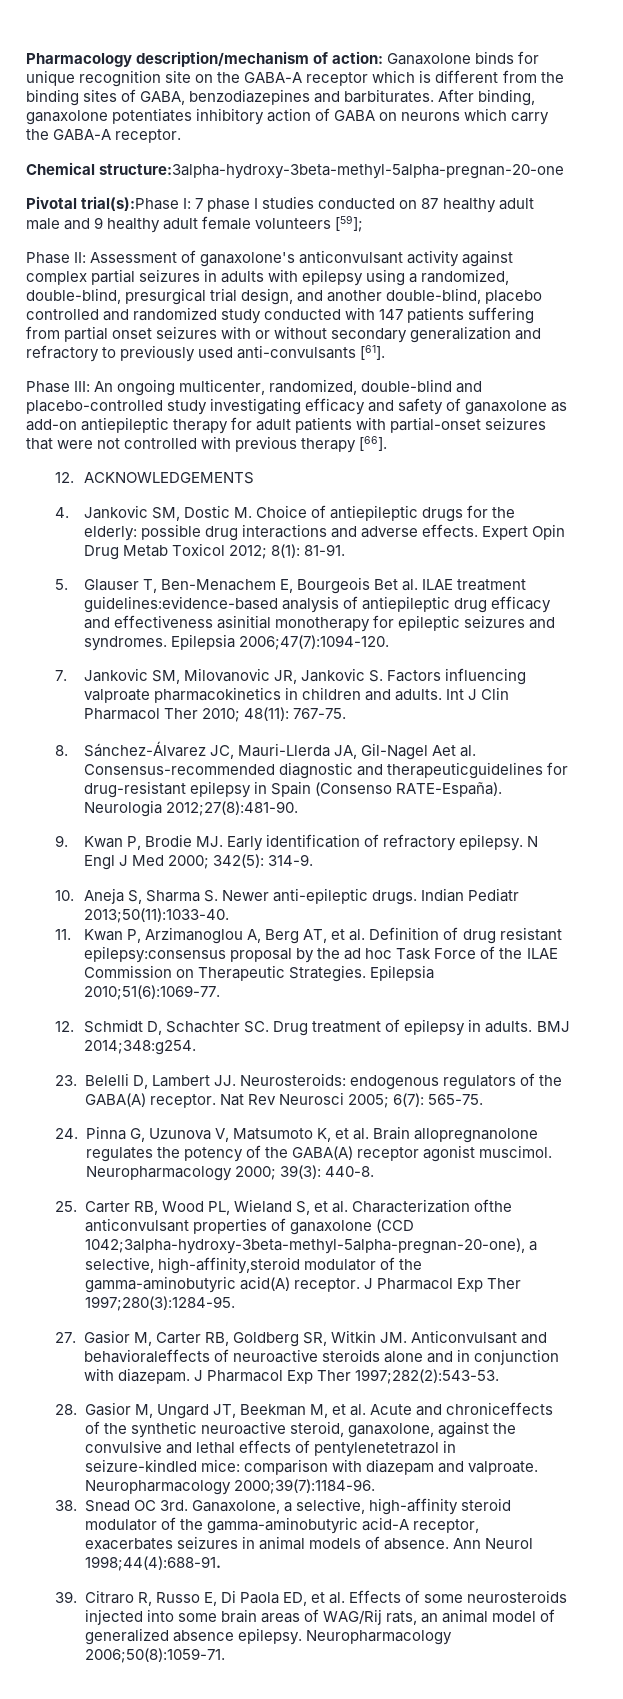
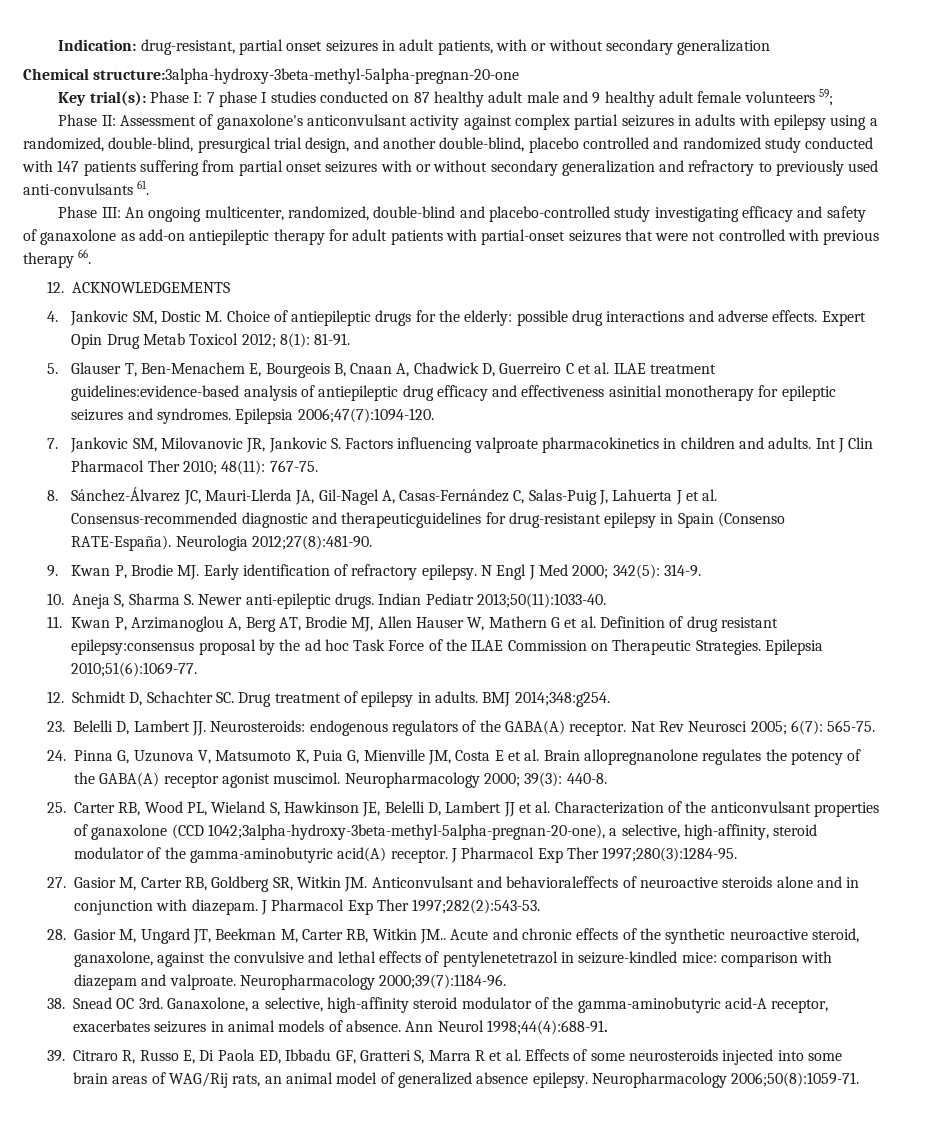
- Pharmacology description/mechanism of action: Ganaxolone binds for unique recognition site on the GABA-A receptor which is different from the binding sites of GABA, benzodiazepines and barbiturates. After binding, ganaxolone potentiates inhibitory action of GABA on neurons which carry the GABA-A receptor.
+ Indication: drug-resistant, partial onset seizures in adult patients, with or without secondary generalization
- Pivotal trial(s):Phase I: 7 phase I studies conducted on 87 healthy adult male and 9 healthy adult female volunteers [59];
+ Key trial(s): Phase I: 7 phase I studies conducted on 87 healthy adult male and 9 healthy adult female volunteers 59;
- Phase II: Assessment of ganaxolone's anticonvulsant activity against complex partial seizures in adults with epilepsy using a randomized, double-blind, presurgical trial design, and another double-blind, placebo controlled and randomized study conducted with 147 patients suffering from partial onset seizures with or without secondary generalization and refractory to previously used anti-convulsants [61].
+ Phase II: Assessment of ganaxolone's anticonvulsant activity against complex partial seizures in adults with epilepsy using a randomized, double-blind, presurgical trial design, and another double-blind, placebo controlled and randomized study conducted with 147 patients suffering from partial onset seizures with or without secondary generalization and refractory to previously used anti-convulsants 61.
- Phase III: An ongoing multicenter, randomized, double-blind and placebo-controlled study investigating efficacy and safety of ganaxolone as add-on antiepileptic therapy for adult patients with partial-onset seizures that were not controlled with previous therapy [66].
+ Phase III: An ongoing multicenter, randomized, double-blind and placebo-controlled study investigating efficacy and safety of ganaxolone as add-on antiepileptic therapy for adult patients with partial-onset seizures that were not controlled with previous therapy 66.
- 5. Glauser T, Ben-Menachem E, Bourgeois Bet al. ILAE treatment guidelines:evidence-based analysis of antiepileptic drug efficacy and effectiveness asinitial monotherapy for epileptic seizures and syndromes.
+ 5. Glauser T, Ben-Menachem E, Bourgeois B, Cnaan A, Chadwick D, Guerreiro C et al. ILAE treatment guidelines:evidence-based analysis of antiepileptic drug efficacy and effectiveness asinitial monotherapy for epileptic seizures and syndromes.
- 8. Sánchez-Álvarez JC, Mauri-Llerda JA, Gil-Nagel Aet al. Consensus-recommended diagnostic and therapeuticguidelines for drug-resistant epilepsy in Spain (Consenso RATE-España).
+ 8. Sánchez-Álvarez JC, Mauri-Llerda JA, Gil-Nagel A, Casas-Fernández C, Salas-Puig J, Lahuerta J et al. Consensus-recommended diagnostic and therapeuticguidelines for drug-resistant epilepsy in Spain (Consenso RATE-España).
- 11. Kwan P, Arzimanoglou A, Berg AT, et al. Definition of drug resistant epilepsy:consensus proposal by the ad hoc Task Force of the ILAE Commission on Therapeutic Strategies.
+ 11. Kwan P, Arzimanoglou A, Berg AT, Brodie MJ, Allen Hauser W, Mathern G et al. Definition of drug resistant epilepsy:consensus proposal by the ad hoc Task Force of the ILAE Commission on Therapeutic Strategies.
- 24. Pinna G, Uzunova V, Matsumoto K, et al. Brain allopregnanolone regulates the potency of the GABA(A) receptor agonist muscimol.
+ 24. Pinna G, Uzunova V, Matsumoto K, Puia G, Mienville JM, Costa E et al. Brain allopregnanolone regulates the potency of the GABA(A) receptor agonist muscimol.
- 25. Carter RB, Wood PL, Wieland S, et al. Characterization ofthe anticonvulsant properties of ganaxolone (CCD 1042;3alpha-hydroxy-3beta-methyl-5alpha-pregnan-20-one), a selective, high-affinity,steroid modulator of the gamma-aminobutyric acid(A) receptor.
+ 25. Carter RB, Wood PL, Wieland S, Hawkinson JE, Belelli D, Lambert JJ et al. Characterization of the anticonvulsant properties of ganaxolone (CCD 1042;3alpha-hydroxy-3beta-methyl-5alpha-pregnan-20-one), a selective, high-affinity, steroid modulator of the gamma-aminobutyric acid(A) receptor.
- 28. Gasior M, Ungard JT, Beekman M, et al. Acute and chroniceffects of the synthetic neuroactive steroid, ganaxolone, against the convulsive and lethal effects of pentylenetetrazol in seizure-kindled mice: comparison with diazepam and valproate.
+ 28. Gasior M, Ungard JT, Beekman M, Carter RB, Witkin JM.. Acute and chronic effects of the synthetic neuroactive steroid, ganaxolone, against the convulsive and lethal effects of pentylenetetrazol in seizure-kindled mice: comparison with diazepam and valproate.
- 39. Citraro R, Russo E, Di Paola ED, et al. Effects of some neurosteroids injected into some brain areas of WAG/Rij rats, an animal model of generalized absence epilepsy.
+ 39. Citraro R, Russo E, Di Paola ED, Ibbadu GF, Gratteri S, Marra R et al. Effects of some neurosteroids injected into some brain areas of WAG/Rij rats, an animal model of generalized absence epilepsy.

